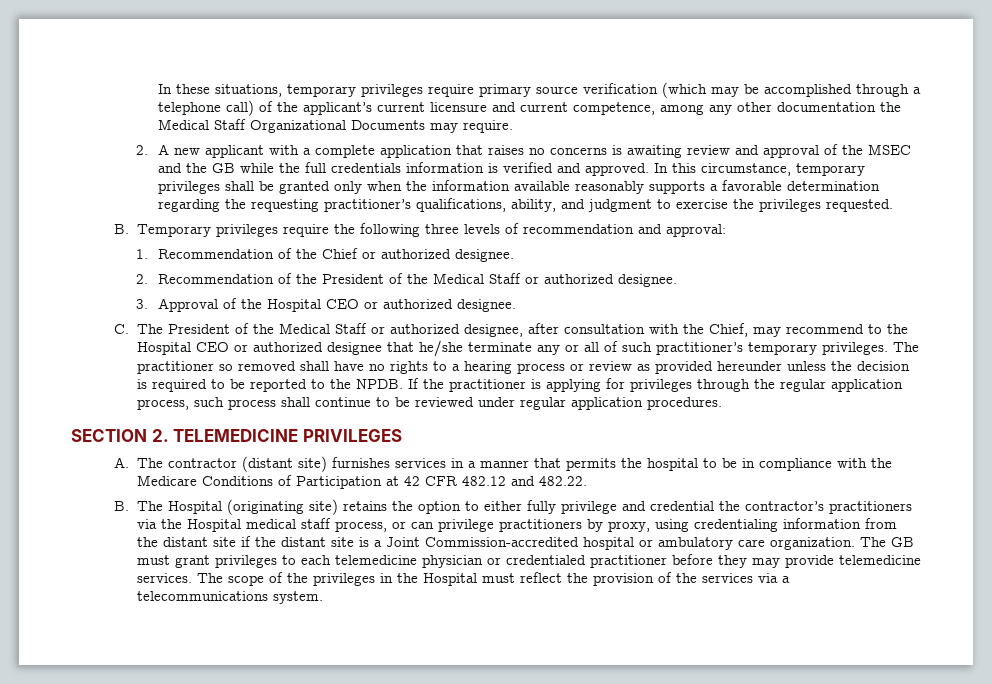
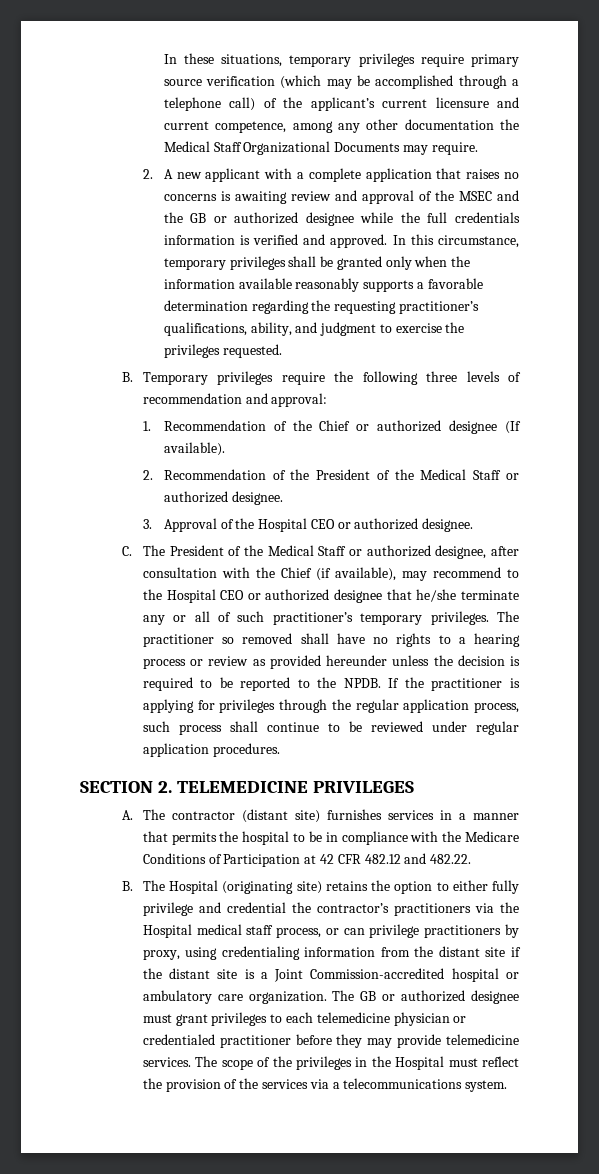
- 2. A new applicant with a complete application that raises no concerns is awaiting review and approval of the MSEC and the GB while the full credentials information is verified and approved.
+ 2. A new applicant with a complete application that raises no concerns is awaiting review and approval of the MSEC and the GB or authorized designee while the full credentials information is verified and approved.
- 1. Recommendation of the Chief or authorized designee.
+ 1. Recommendation of the Chief or authorized designee (If available).
- C. The President of the Medical Staff or authorized designee, after consultation with the Chief, may recommend to the Hospital CEO or authorized designee that he/she terminate any or all of such practitioner’s temporary privileges.
+ C. The President of the Medical Staff or authorized designee, after consultation with the Chief (if available), may recommend to the Hospital CEO or authorized designee that he/she terminate any or all of such practitioner’s temporary privileges.
- The GB must grant privileges to each telemedicine physician or credentialed practitioner before they may provide telemedicine services.
+ The GB or authorized designee must grant privileges to each telemedicine physician or credentialed practitioner before they may provide telemedicine services.

